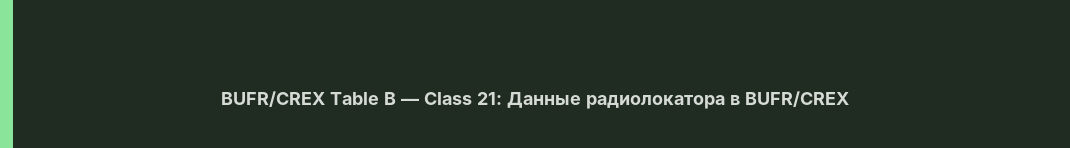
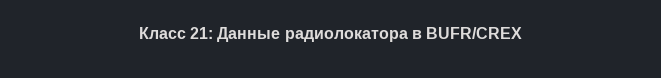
- BUFR/CREX Table B — Class 21: Данные радиолокатора в BUFR/CREX
+ Класс 21: Данные радиолокатора в BUFR/CREX

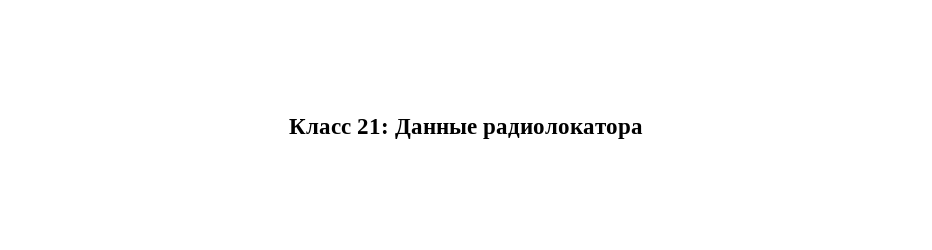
- Класс 21: Данные радиолокатора в BUFR/CREX
+ Класс 21: Данные радиолокатора

